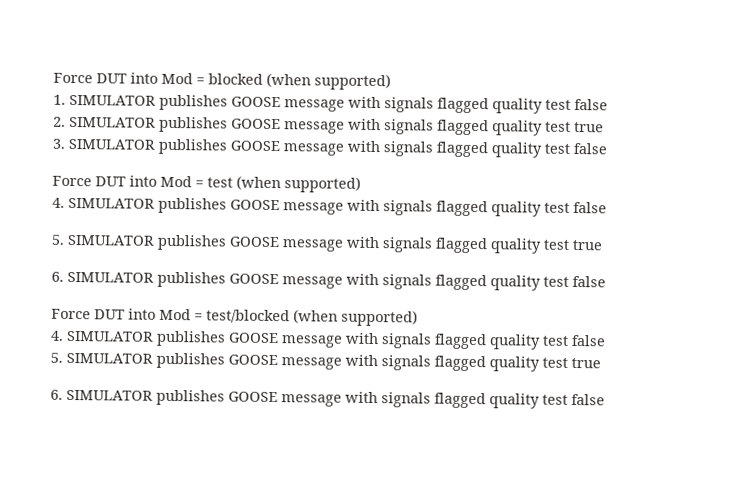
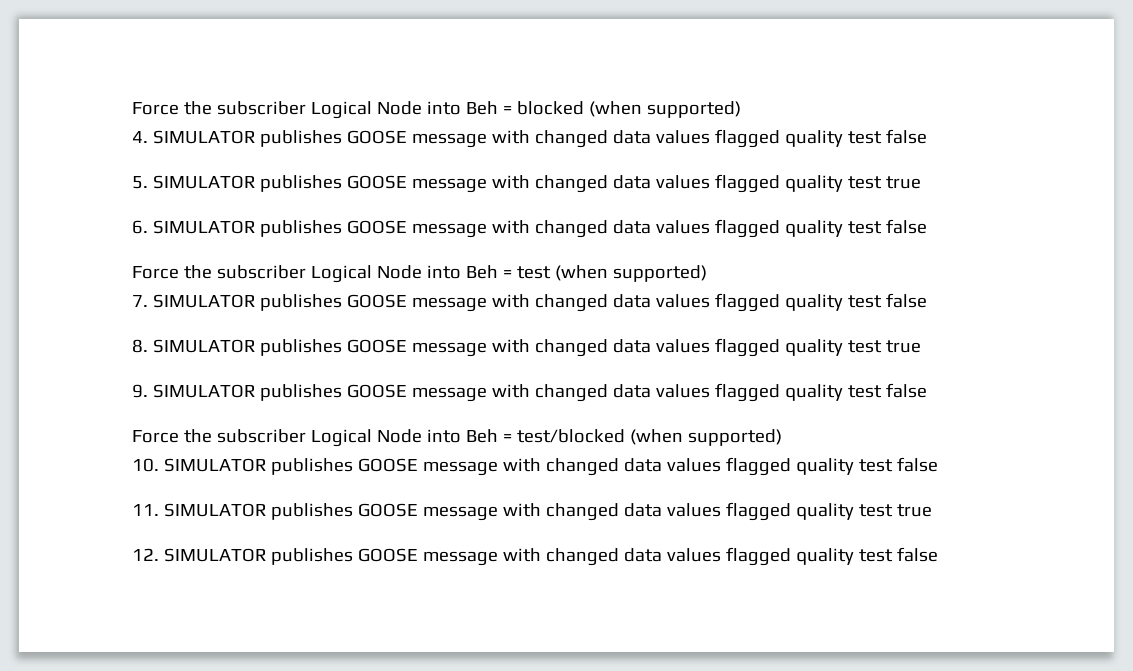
- Force DUT into Mod = blocked (when supported)
- 1. SIMULATOR publishes GOOSE message with signals flagged quality test false
- 2. SIMULATOR publishes GOOSE message with signals flagged quality test true
- 3. SIMULATOR publishes GOOSE message with signals flagged quality test false
- Force DUT into Mod = test (when supported)
- 4. SIMULATOR publishes GOOSE message with signals flagged quality test false
- 5. SIMULATOR publishes GOOSE message with signals flagged quality test true
- 6. SIMULATOR publishes GOOSE message with signals flagged quality test false
- Force DUT into Mod = test/blocked (when supported)
- 4. SIMULATOR publishes GOOSE message with signals flagged quality test false
- 5. SIMULATOR publishes GOOSE message with signals flagged quality test true
- 6. SIMULATOR publishes GOOSE message with signals flagged quality test false
+ Force the subscriber Logical Node into Beh = blocked (when supported)
+ 4. SIMULATOR publishes GOOSE message with changed data values flagged quality test false
+ 5. SIMULATOR publishes GOOSE message with changed data values flagged quality test true
+ 6. SIMULATOR publishes GOOSE message with changed data values flagged quality test false
+ Force the subscriber Logical Node into Beh = test (when supported)
+ 7. SIMULATOR publishes GOOSE message with changed data values flagged quality test false
+ 8. SIMULATOR publishes GOOSE message with changed data values flagged quality test true
+ 9. SIMULATOR publishes GOOSE message with changed data values flagged quality test false
+ Force the subscriber Logical Node into Beh = test/blocked (when supported)
+ 10. SIMULATOR publishes GOOSE message with changed data values flagged quality test false
+ 11. SIMULATOR publishes GOOSE message with changed data values flagged quality test true
+ 12. SIMULATOR publishes GOOSE message with changed data values flagged quality test false

